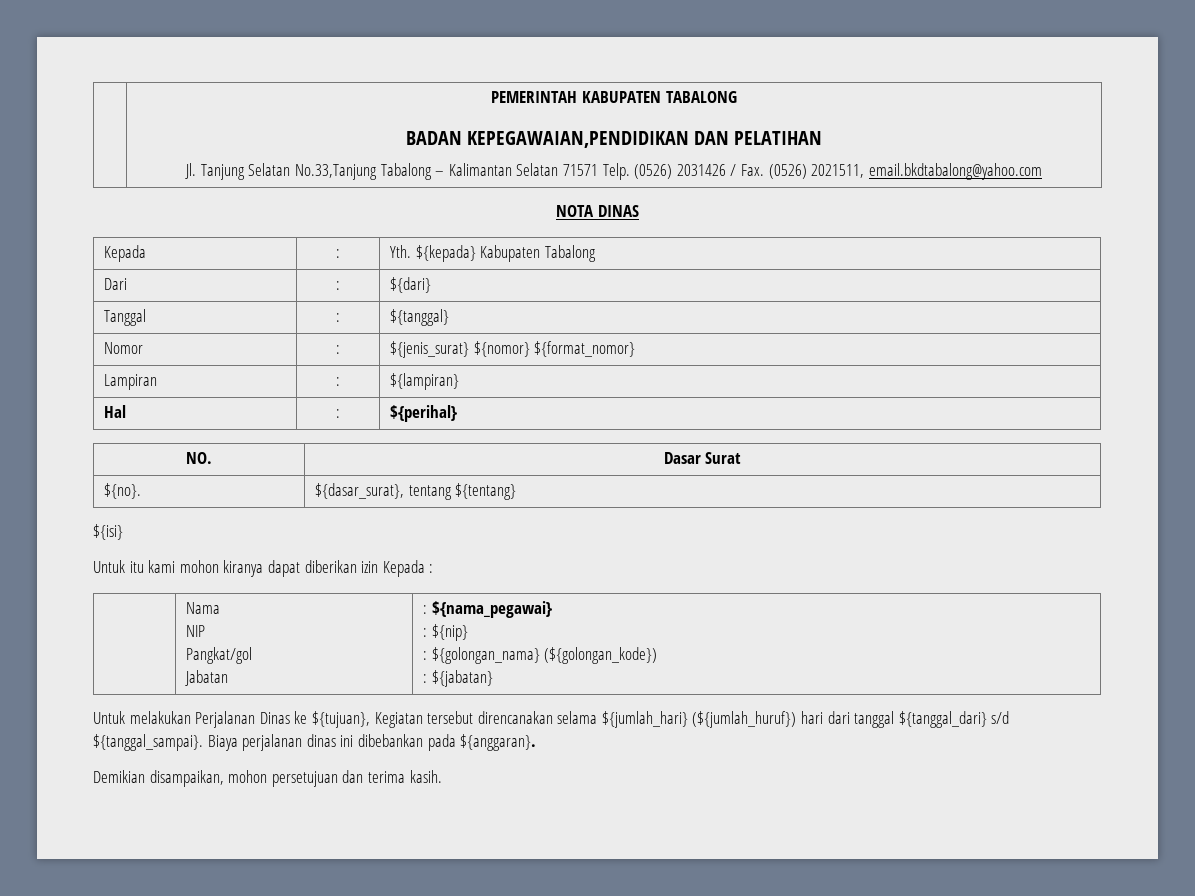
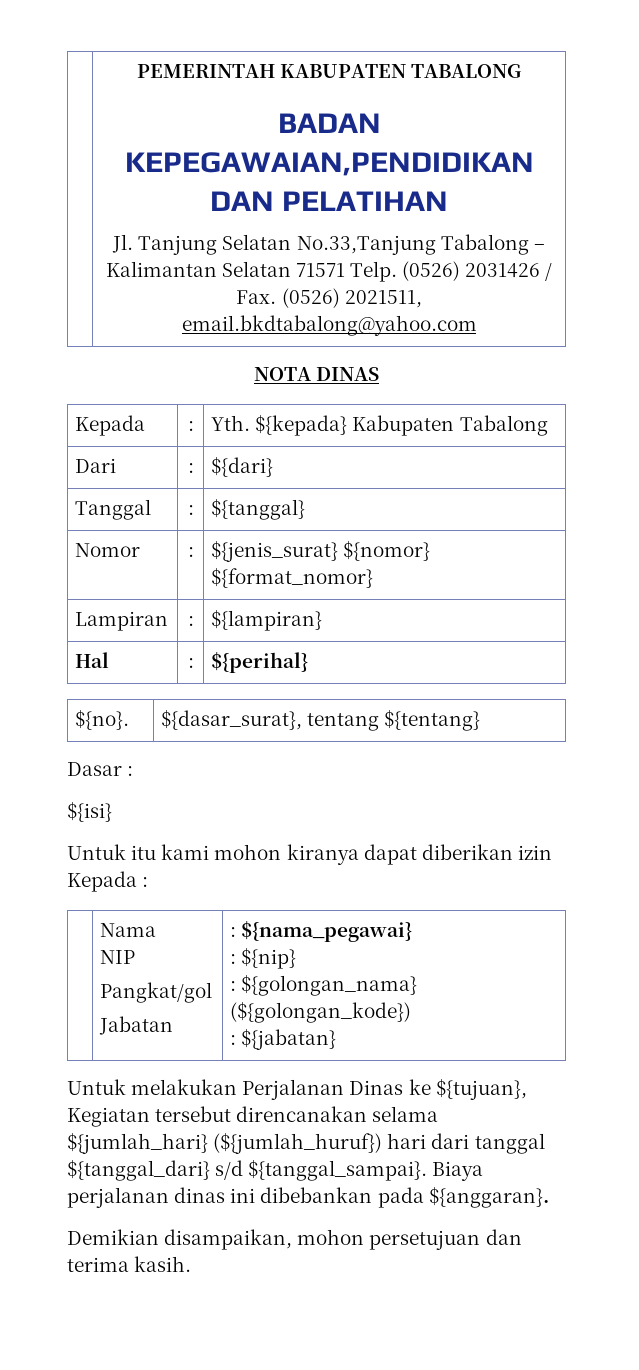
- NO. | Dasar Surat
+ Dasar :

